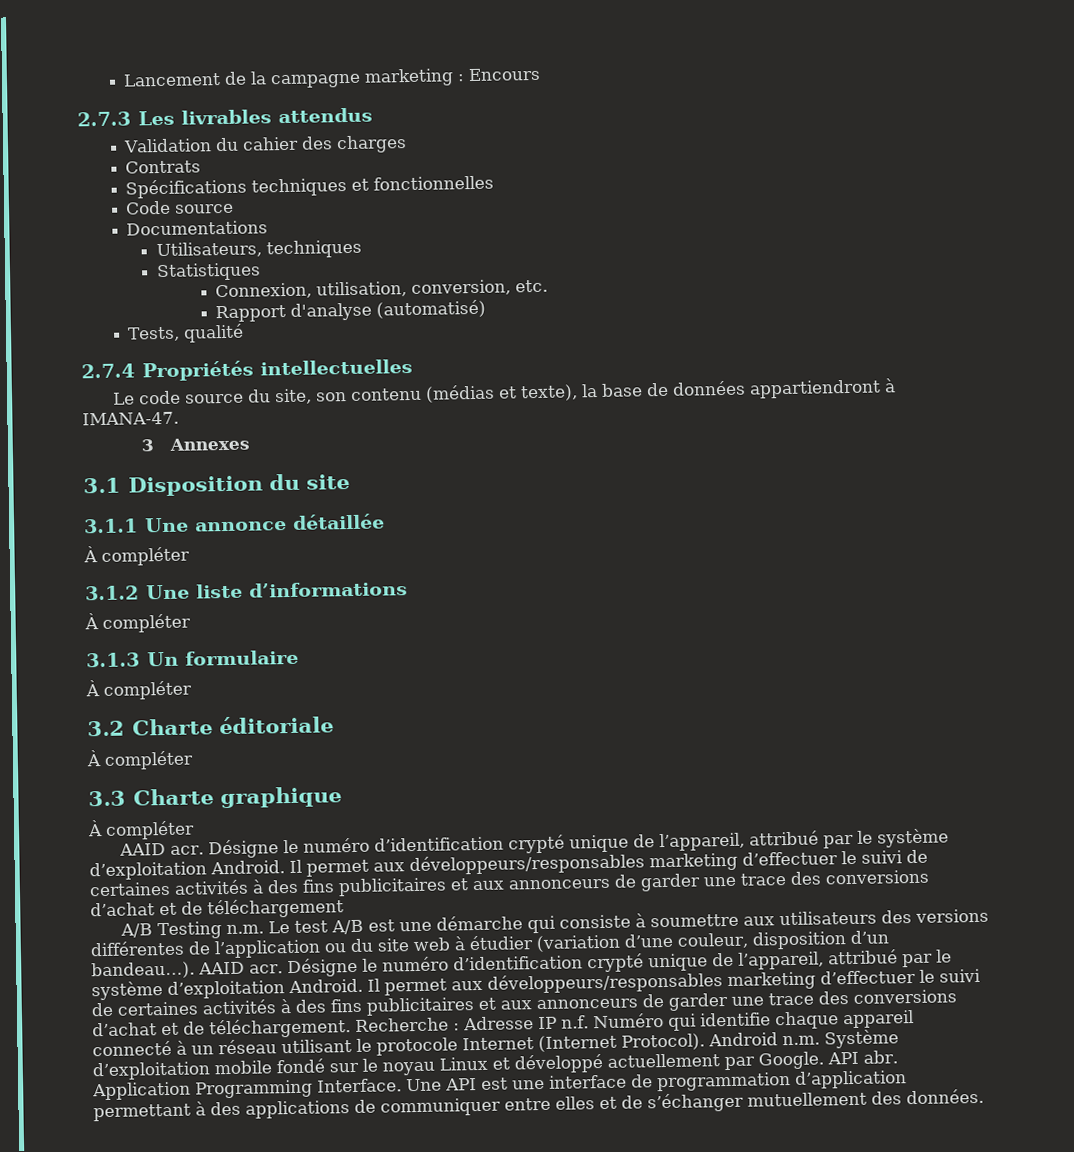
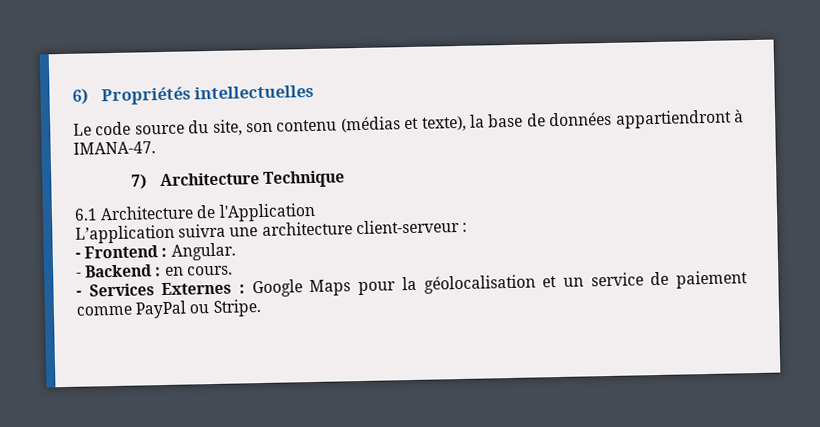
- Lancement de la campagne marketing : Encours
- 2.7.3 Les livrables attendus
- Validation du cahier des charges
- Contrats
- Spécifications techniques et fonctionnelles
- Code source
- Documentations
- Utilisateurs, techniques
- Statistiques
- Connexion, utilisation, conversion, etc.
- Rapport d'analyse (automatisé)
- Tests, qualité
- 2.7.4 Propriétés intellectuelles
+ 6) Propriétés intellectuelles
- 3 Annexes
- 3.1 Disposition du site
- 3.1.1 Une annonce détaillée
- À compléter
- 3.1.2 Une liste d’informations
- À compléter
- 3.1.3 Un formulaire
- À compléter
- 3.2 Charte éditoriale
- À compléter
- 3.3 Charte graphique
- À compléter
- AAID acr. Désigne le numéro d’identification crypté unique de l’appareil, attribué par le système d’exploitation Android. Il permet aux développeurs/responsables marketing d’effectuer le suivi de certaines activités à des fins publicitaires et aux annonceurs de garder une trace des conversions d’achat et de téléchargement
- A/B Testing n.m. Le test A/B est une démarche qui consiste à soumettre aux utilisateurs des versions différentes de l’application ou du site web à étudier (variation d’une couleur, disposition d’un bandeau…). AAID acr. Désigne le numéro d’identification crypté unique de l’appareil, attribué par le système d’exploitation Android. Il permet aux développeurs/responsables marketing d’effectuer le suivi de certaines activités à des fins publicitaires et aux annonceurs de garder une trace des conversions d’achat et de téléchargement. Recherche : Adresse IP n.f. Numéro qui identifie chaque appareil connecté à un réseau utilisant le protocole Internet (Internet Protocol). Android n.m. Système d’exploitation mobile fondé sur le noyau Linux et développé actuellement par Google. API abr. Application Programming Interface. Une API est une interface de programmation d’application permettant à des applications de communiquer entre elles et de s’échanger mutuellement des données.
+ 7) Architecture Technique
+ 6.1 Architecture de l'Application
+ L’application suivra une architecture client-serveur :
+ - Frontend : Angular.
+ - Backend : en cours.
+ - Services Externes : Google Maps pour la géolocalisation et un service de paiement comme PayPal ou Stripe.

